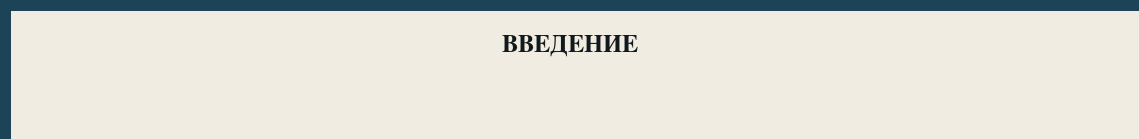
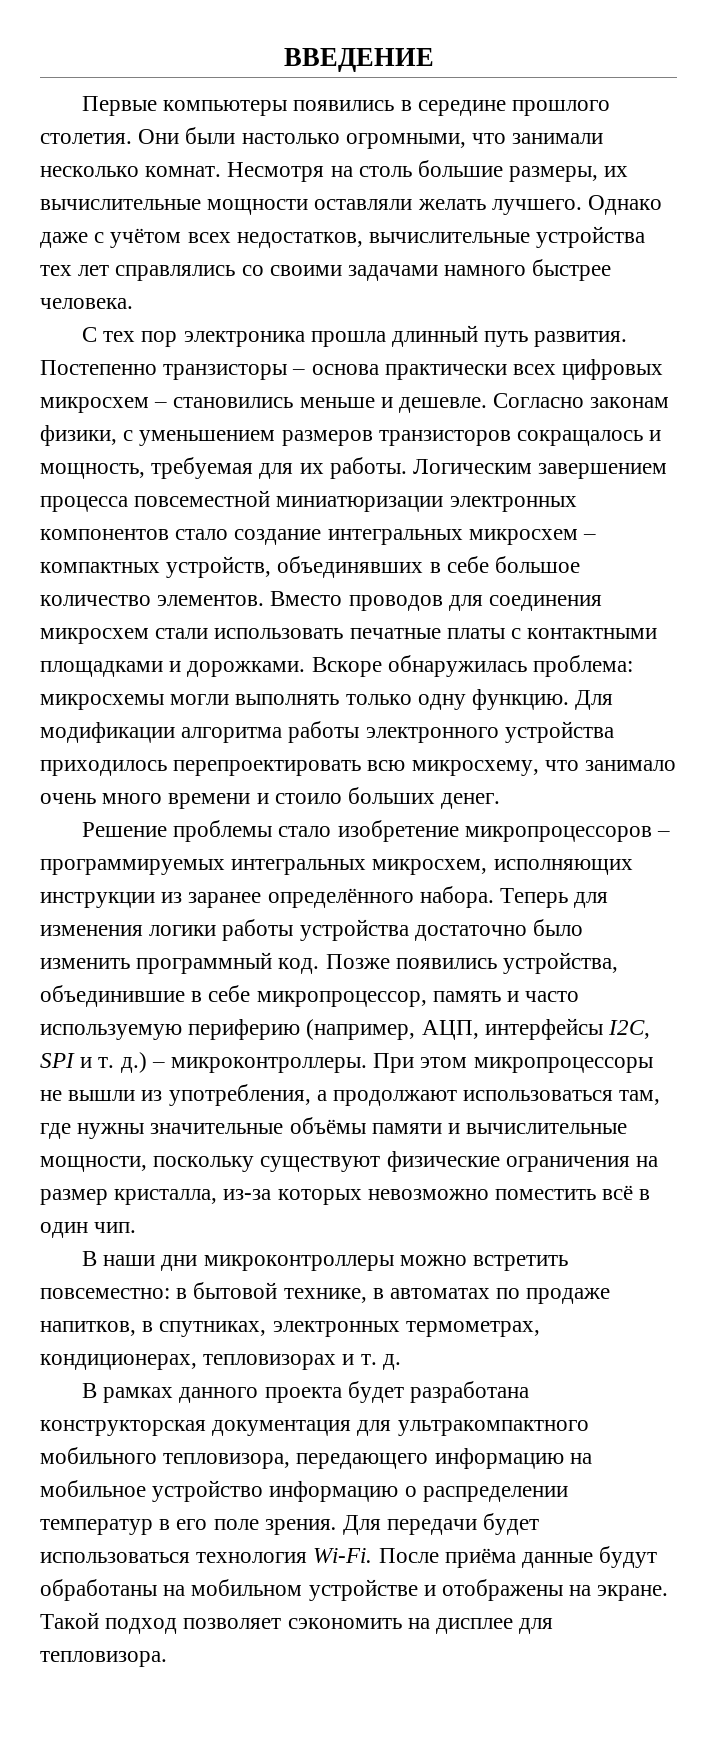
+ Первые компьютеры появились в середине прошлого столетия. Они были настолько огромными, что занимали несколько комнат. Несмотря на столь большие размеры, их вычислительные мощности оставляли желать лучшего. Однако даже с учётом всех недостатков, вычислительные устройства тех лет справлялись со своими задачами намного быстрее человека.
+ С тех пор электроника прошла длинный путь развития. Постепенно транзисторы – основа практически всех цифровых микросхем – становились меньше и дешевле. Согласно законам физики, с уменьшением размеров транзисторов сокращалось и мощность, требуемая для их работы. Логическим завершением процесса повсеместной миниатюризации электронных компонентов стало создание интегральных микросхем – компактных устройств, объединявших в себе большое количество элементов. Вместо проводов для соединения микросхем стали использовать печатные платы с контактными площадками и дорожками. Вскоре обнаружилась проблема: микросхемы могли выполнять только одну функцию. Для модификации алгоритма работы электронного устройства приходилось перепроектировать всю микросхему, что занимало очень много времени и стоило больших денег.
+ Решение проблемы стало изобретение микропроцессоров – программируемых интегральных микросхем, исполняющих инструкции из заранее определённого набора. Теперь для изменения логики работы устройства достаточно было изменить программный код. Позже появились устройства, объединившие в себе микропроцессор, память и часто используемую периферию (например, АЦП, интерфейсы I2C, SPI и т. д.) – микроконтроллеры. При этом микропроцессоры не вышли из употребления, а продолжают использоваться там, где нужны значительные объёмы памяти и вычислительные мощности, поскольку существуют физические ограничения на размер кристалла, из-за которых невозможно поместить всё в один чип.
+ В наши дни микроконтроллеры можно встретить повсеместно: в бытовой технике, в автоматах по продаже напитков, в спутниках, электронных термометрах, кондиционерах, тепловизорах и т. д.
+ В рамках данного проекта будет разработана конструкторская документация для ультракомпактного мобильного тепловизора, передающего информацию на мобильное устройство информацию о распределении температур в его поле зрения. Для передачи будет использоваться технология Wi-Fi. После приёма данные будут обработаны на мобильном устройстве и отображены на экране. Такой подход позволяет сэкономить на дисплее для тепловизора.

